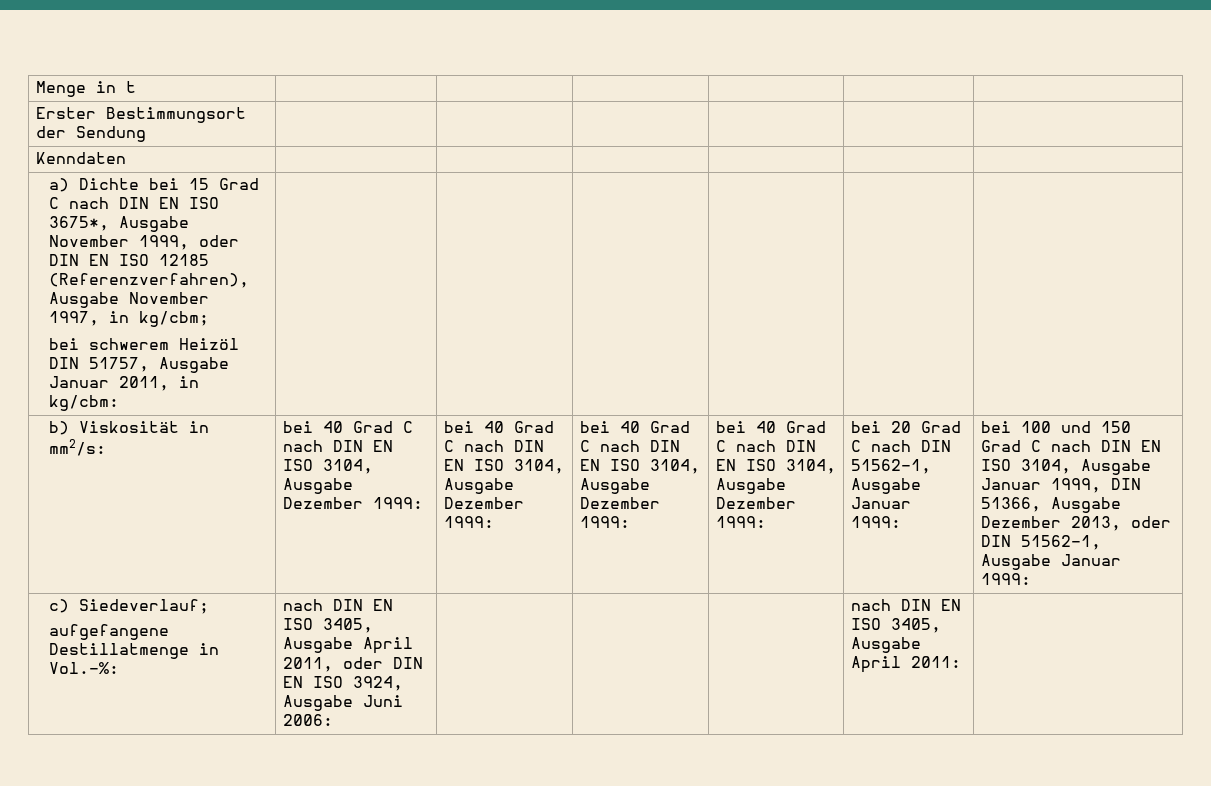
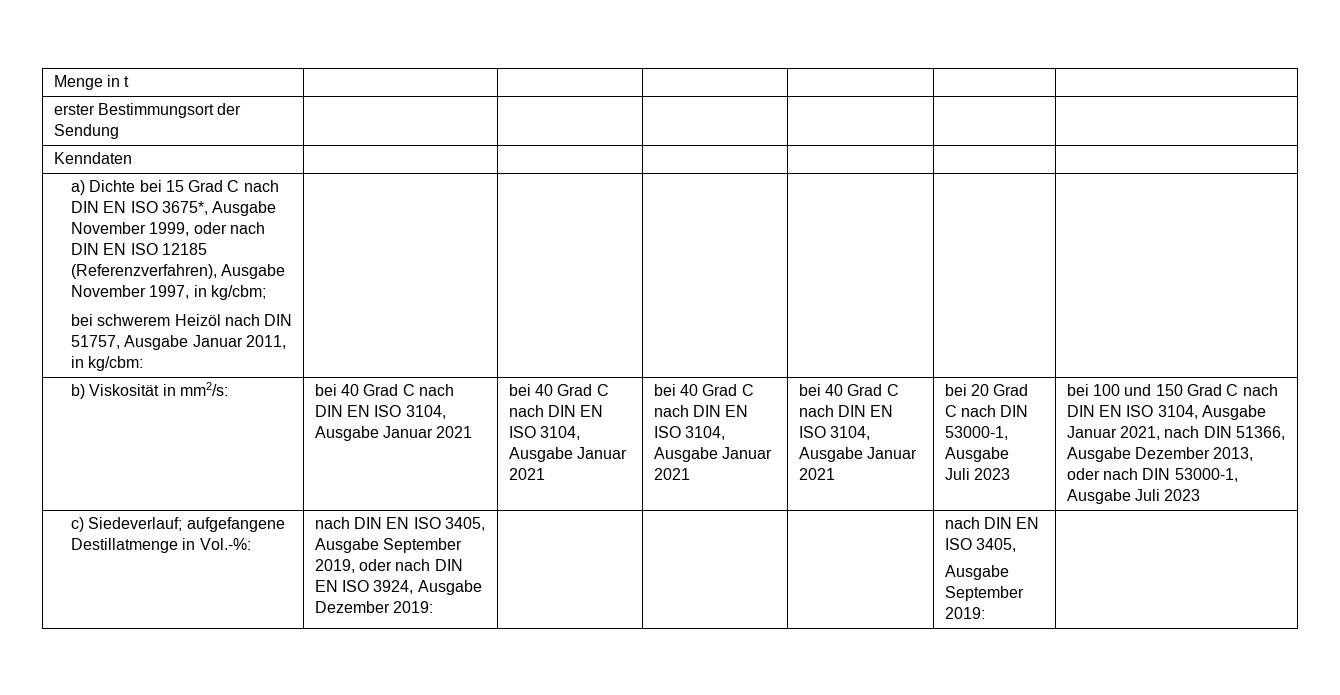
- Erster Bestimmungsort der Sendung | | | | | |
+ erster Bestimmungsort der Sendung | | | | | |
- a) Dichte bei 15 Grad C nach DIN EN ISO 3675*, Ausgabe November 1999, oder DIN EN ISO 12185 (Referenzverfahren), Ausgabe November 1997, in kg/cbm;
- bei schwerem Heizöl DIN 51757, Ausgabe Januar 2011, in kg/cbm: | | | | | |
+ a) Dichte bei 15 Grad C nach DIN EN ISO 3675*, Ausgabe November 1999, oder nach DIN EN ISO 12185 (Referenzverfahren), Ausgabe November 1997, in kg/cbm;
+ bei schwerem Heizöl nach DIN 51757, Ausgabe Januar 2011, in kg/cbm: | | | | | |
- b) Viskosität in mm2/s: | bei 40 Grad C nach DIN EN ISO 3104, Ausgabe Dezember 1999: | bei 40 Grad C nach DIN EN ISO 3104, Ausgabe Dezember 1999: | bei 40 Grad C nach DIN EN ISO 3104, Ausgabe Dezember 1999: | bei 40 Grad C nach DIN EN ISO 3104, Ausgabe Dezember 1999:
+ b) Viskosität in mm2/s: | bei 40 Grad C nach DIN EN ISO 3104, Ausgabe Januar 2021 | bei 40 Grad C nach DIN EN ISO 3104, Ausgabe Januar 2021 | bei 40 Grad C nach DIN EN ISO 3104, Ausgabe Januar 2021 | bei 40 Grad C nach DIN EN ISO 3104, Ausgabe Januar 2021
- bei 20 Grad C nach DIN 51562-1, Ausgabe Januar 1999:
+ bei 20 Grad C nach DIN 53000-1, Ausgabe
+ Juli 2023
- bei 100 und 150 Grad C nach DIN EN ISO 3104, Ausgabe Januar 1999, DIN 51366, Ausgabe Dezember 2013, oder DIN 51562-1, Ausgabe Januar 1999:
+ bei 100 und 150 Grad C nach DIN EN ISO 3104, Ausgabe Januar 2021, nach DIN 51366, Ausgabe Dezember 2013, oder nach DIN 53000-1, Ausgabe Juli 2023
- c) Siedeverlauf;
- aufgefangene Destillatmenge in Vol.-%: | nach DIN EN ISO 3405, Ausgabe April 2011, oder DIN EN ISO 3924, Ausgabe Juni 2006: | | | | nach DIN EN ISO 3405, Ausgabe April 2011: |
+ c) Siedeverlauf; aufgefangene Destillatmenge in Vol.-%: | nach DIN EN ISO 3405, Ausgabe September 2019, oder nach DIN EN ISO 3924, Ausgabe Dezember 2019: | | | | nach DIN EN ISO 3405,
+ Ausgabe September 2019: |

